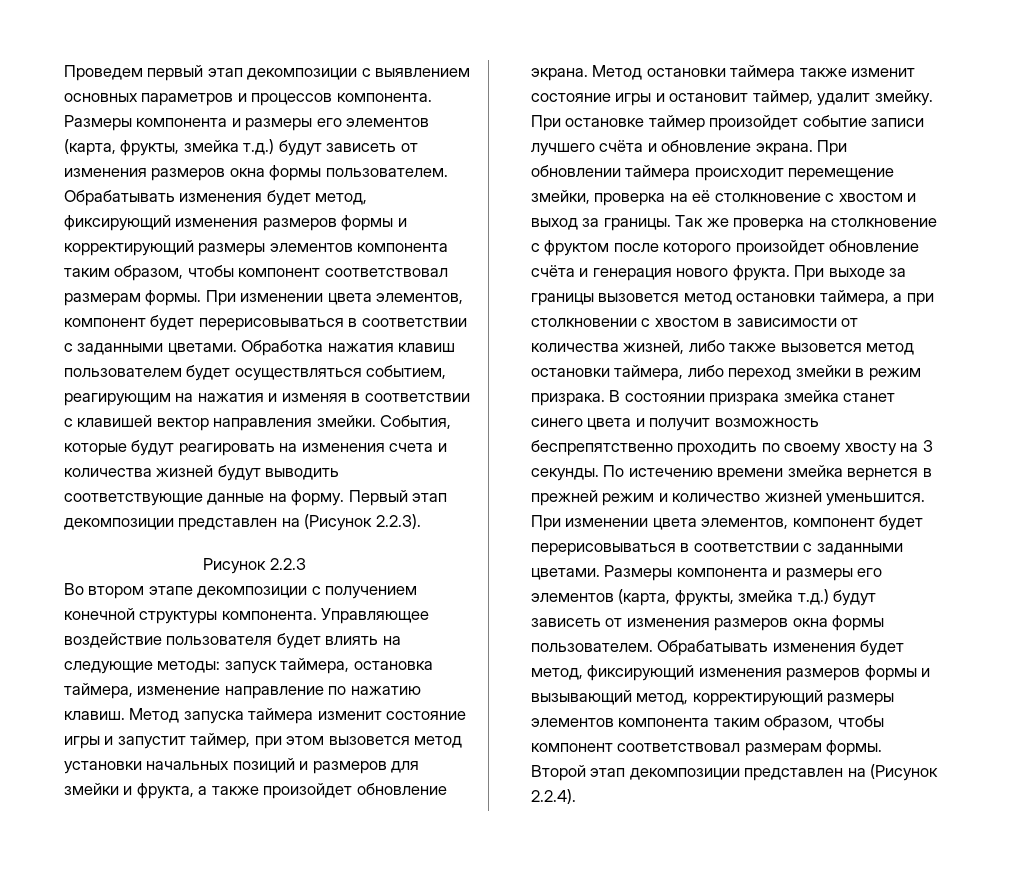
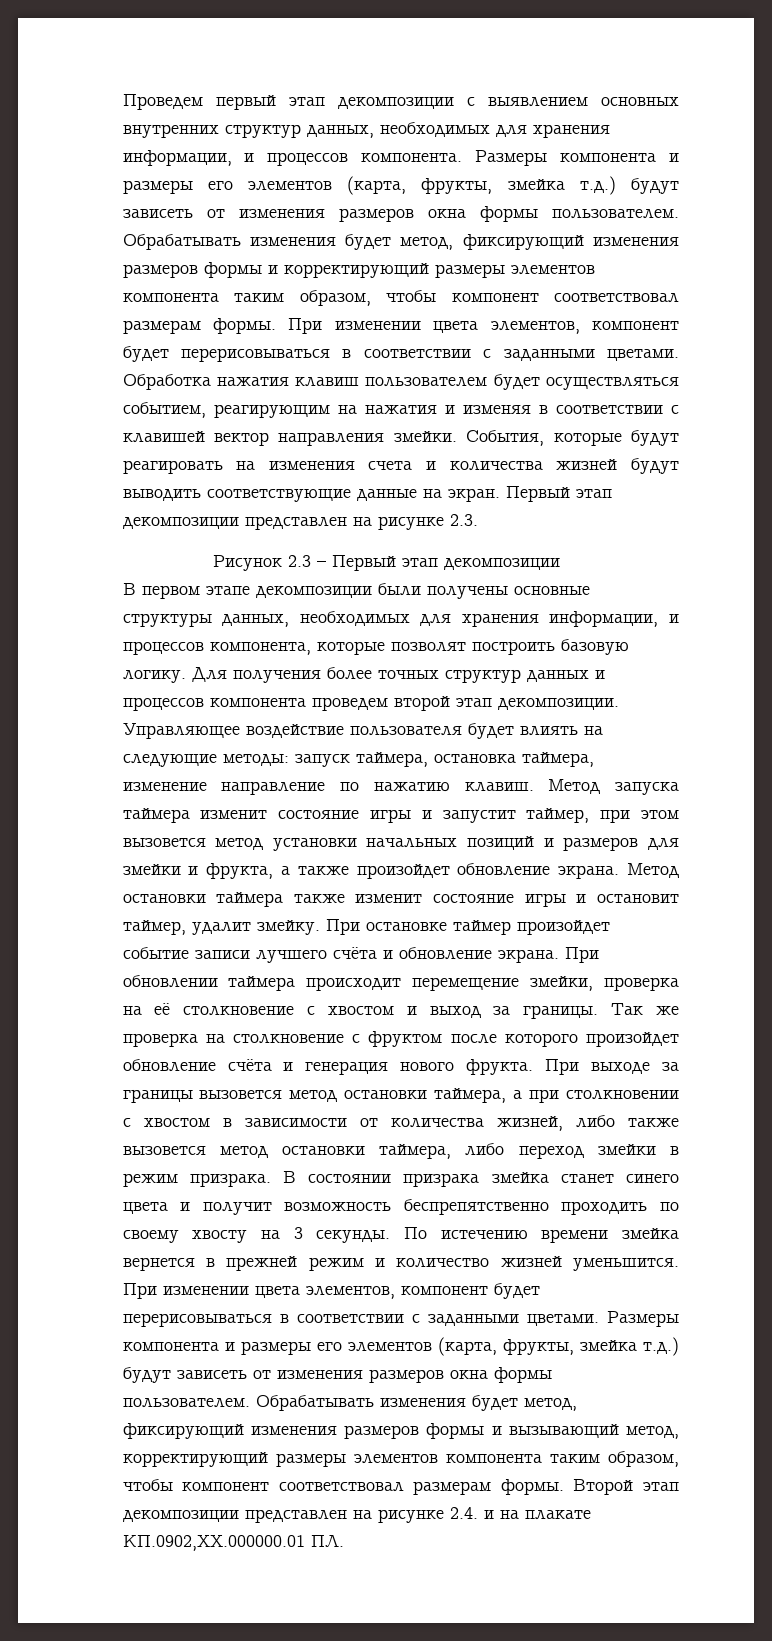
- Проведем первый этап декомпозиции с выявлением основных параметров и процессов компонента.
+ Проведем первый этап декомпозиции с выявлением основных внутренних структур данных, необходимых для хранения информации, и процессов компонента.
- События, которые будут реагировать на изменения счета и количества жизней будут выводить соответствующие данные на форму.
+ События, которые будут реагировать на изменения счета и количества жизней будут выводить соответствующие данные на экран.
- Первый этап декомпозиции представлен на (Рисунок 2.2.3).
+ Первый этап декомпозиции представлен на рисунке 2.3.
- Рисунок 2.2.3
- Во втором этапе декомпозиции с получением конечной структуры компонента.
+ Рисунок 2.3 – Первый этап декомпозиции
+ В первом этапе декомпозиции были получены основные структуры данных, необходимых для хранения информации, и процессов компонента, которые позволят построить базовую логику. Для получения более точных структур данных и процессов компонента проведем второй этап декомпозиции.
- Второй этап декомпозиции представлен на (Рисунок 2.2.4).
+ Второй этап декомпозиции представлен на рисунке 2.4. и на плакате КП.0902,XX.000000.01 ПЛ.

